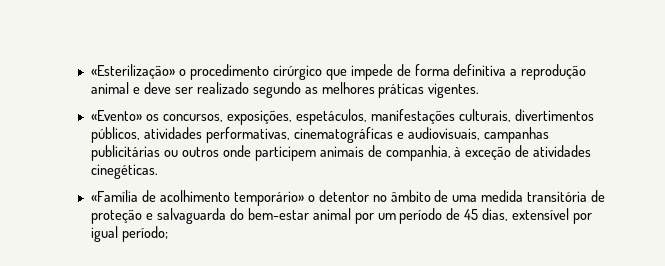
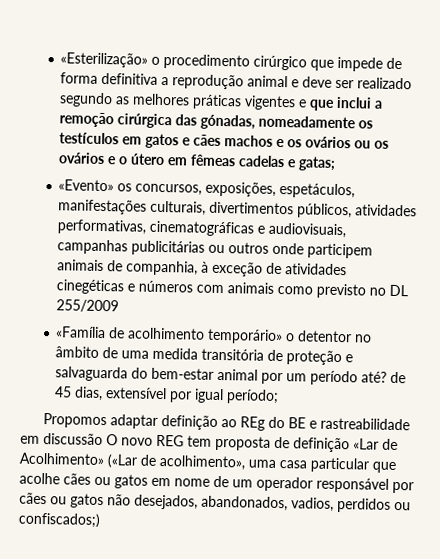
- «Esterilização» o procedimento cirúrgico que impede de forma definitiva a reprodução animal e deve ser realizado segundo as melhores práticas vigentes.
+ «Esterilização» o procedimento cirúrgico que impede de forma definitiva a reprodução animal e deve ser realizado segundo as melhores práticas vigentes e que inclui a remoção cirúrgica das gónadas, nomeadamente os testículos em gatos e cães machos e os ovários ou os ovários e o útero em fêmeas cadelas e gatas;
- «Evento» os concursos, exposições, espetáculos, manifestações culturais, divertimentos públicos, atividades performativas, cinematográficas e audiovisuais, campanhas publicitárias ou outros onde participem animais de companhia, à exceção de atividades cinegéticas.
+ «Evento» os concursos, exposições, espetáculos, manifestações culturais, divertimentos públicos, atividades performativas, cinematográficas e audiovisuais, campanhas publicitárias ou outros onde participem animais de companhia, à exceção de atividades cinegéticas e números com animais como previsto no DL 255/2009
- «Família de acolhimento temporário» o detentor no âmbito de uma medida transitória de proteção e salvaguarda do bem-estar animal por um período de 45 dias, extensível por igual período;
+ «Família de acolhimento temporário» o detentor no âmbito de uma medida transitória de proteção e salvaguarda do bem-estar animal por um período até? de 45 dias, extensível por igual período;
+ Propomos adaptar definição ao REg do BE e rastreabilidade em discussão O novo REG tem proposta de definição «Lar de Acolhimento» («Lar de acolhimento», uma casa particular que acolhe cães ou gatos em nome de um operador responsável por cães ou gatos não desejados, abandonados, vadios, perdidos ou confiscados;)

